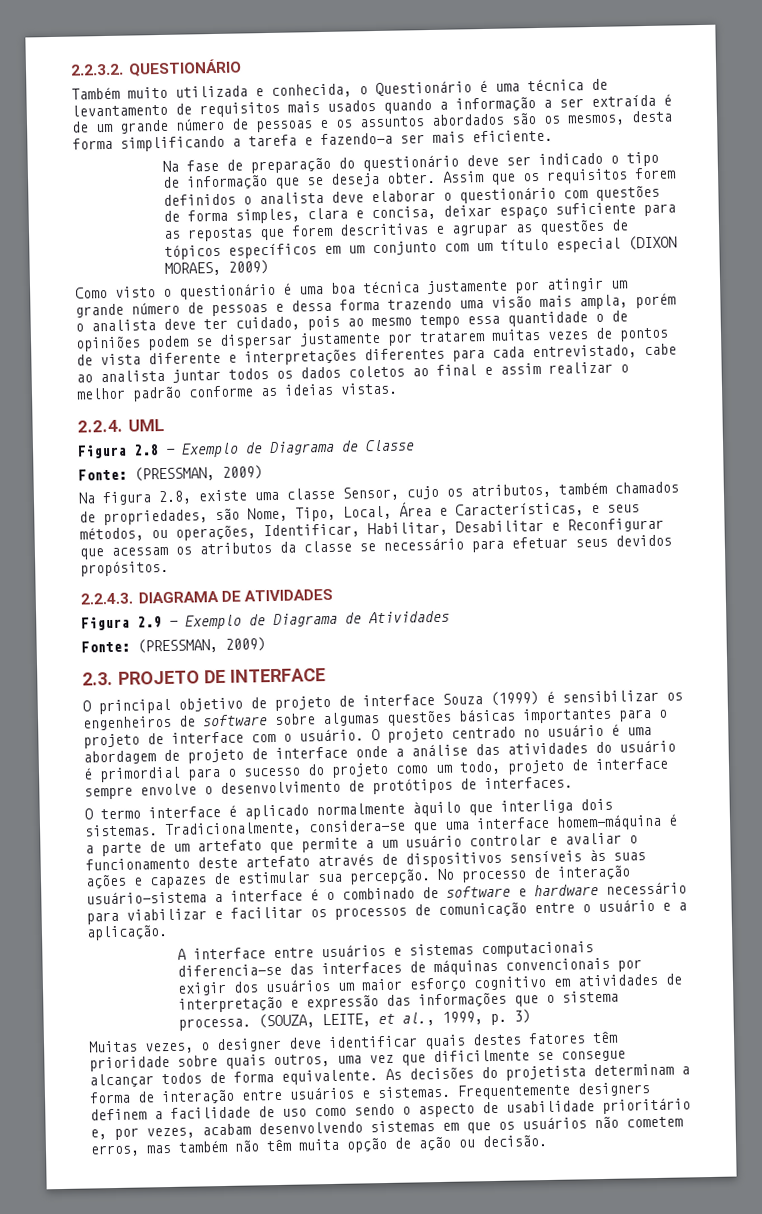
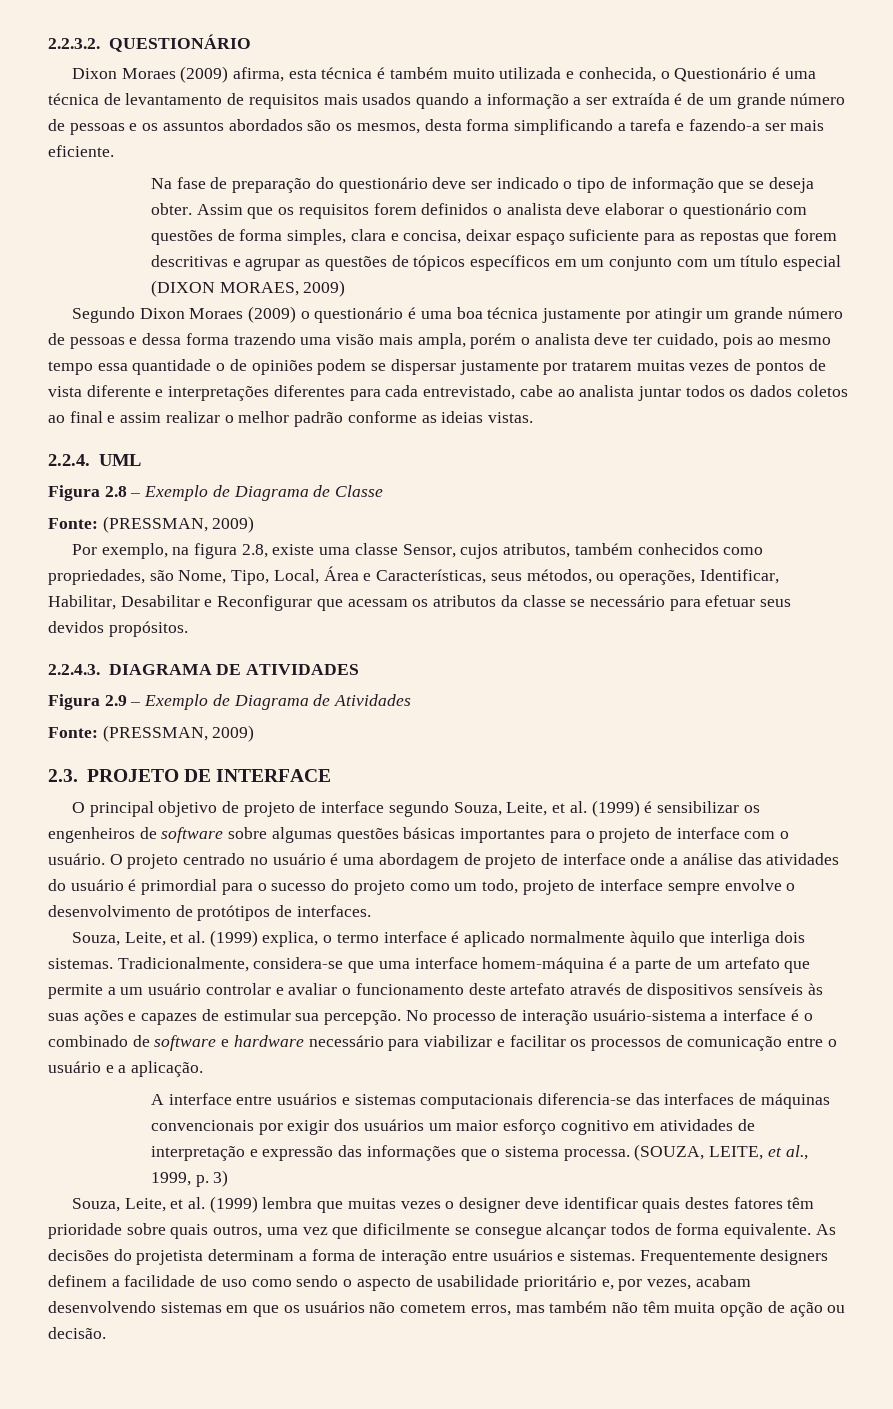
- Também muito utilizada e conhecida, o Questionário é uma técnica de levantamento de requisitos mais usados quando a informação a ser extraída é de um grande número de pessoas e os assuntos abordados são os mesmos, desta forma simplificando a tarefa e fazendo-a ser mais eficiente.
+ Dixon Moraes (2009) afirma, esta técnica é também muito utilizada e conhecida, o Questionário é uma técnica de levantamento de requisitos mais usados quando a informação a ser extraída é de um grande número de pessoas e os assuntos abordados são os mesmos, desta forma simplificando a tarefa e fazendo-a ser mais eficiente.
- Como visto o questionário é uma boa técnica justamente por atingir um grande número de pessoas e dessa forma trazendo uma visão mais ampla, porém o analista deve ter cuidado, pois ao mesmo tempo essa quantidade o de opiniões podem se dispersar justamente por tratarem muitas vezes de pontos de vista diferente e interpretações diferentes para cada entrevistado, cabe ao analista juntar todos os dados coletos ao final e assim realizar o melhor padrão conforme as ideias vistas.
+ Segundo Dixon Moraes (2009) o questionário é uma boa técnica justamente por atingir um grande número de pessoas e dessa forma trazendo uma visão mais ampla, porém o analista deve ter cuidado, pois ao mesmo tempo essa quantidade o de opiniões podem se dispersar justamente por tratarem muitas vezes de pontos de vista diferente e interpretações diferentes para cada entrevistado, cabe ao analista juntar todos os dados coletos ao final e assim realizar o melhor padrão conforme as ideias vistas.
- Na figura 2.8, existe uma classe Sensor, cujo os atributos, também chamados de propriedades, são Nome, Tipo, Local, Área e Características, e seus métodos, ou operações, Identificar, Habilitar, Desabilitar e Reconfigurar que acessam os atributos da classe se necessário para efetuar seus devidos propósitos.
+ Por exemplo, na figura 2.8, existe uma classe Sensor, cujos atributos, também conhecidos como propriedades, são Nome, Tipo, Local, Área e Características, seus métodos, ou operações, Identificar, Habilitar, Desabilitar e Reconfigurar que acessam os atributos da classe se necessário para efetuar seus devidos propósitos.
- O principal objetivo de projeto de interface Souza (1999) é sensibilizar os engenheiros de software sobre algumas questões básicas importantes para o projeto de interface com o usuário.
+ O principal objetivo de projeto de interface segundo Souza, Leite, et al. (1999) é sensibilizar os engenheiros de software sobre algumas questões básicas importantes para o projeto de interface com o usuário.
- O termo interface é aplicado normalmente àquilo que interliga dois sistemas.
+ Souza, Leite, et al. (1999) explica, o termo interface é aplicado normalmente àquilo que interliga dois sistemas.
- Muitas vezes, o designer deve identificar quais destes fatores têm prioridade sobre quais outros, uma vez que dificilmente se consegue alcançar todos de forma equivalente.
+ Souza, Leite, et al. (1999) lembra que muitas vezes o designer deve identificar quais destes fatores têm prioridade sobre quais outros, uma vez que dificilmente se consegue alcançar todos de forma equivalente.

